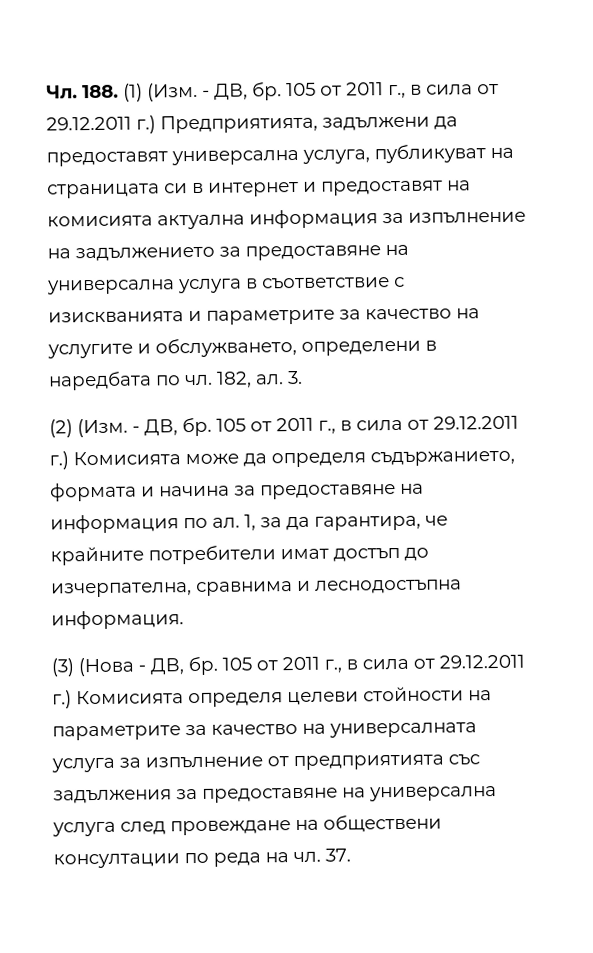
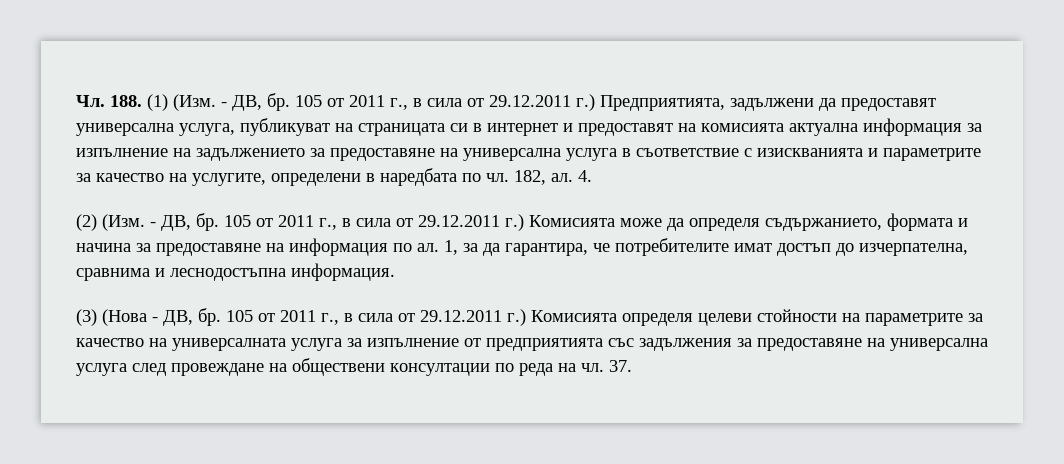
- 105 от 2011 г., в сила от 29.12.2011 г.) Предприятията, задължени да предоставят универсална услуга, публикуват на страницата си в интернет и предоставят на комисията актуална информация за изпълнение на задължението за предоставяне на универсална услуга в съответствие с изискванията и параметрите за качество на услугите и обслужването, определени в наредбата по чл.
+ 105 от 2011 г., в сила от 29.12.2011 г.) Предприятията, задължени да предоставят универсална услуга, публикуват на страницата си в интернет и предоставят на комисията актуална информация за изпълнение на задължението за предоставяне на универсална услуга в съответствие с изискванията и параметрите за качество на услугите, определени в наредбата по чл.
- 3.
+ 4.
- 1, за да гарантира, че крайните потребители имат достъп до изчерпателна, сравнима и леснодостъпна информация.
+ 1, за да гарантира, че потребителите имат достъп до изчерпателна, сравнима и леснодостъпна информация.

